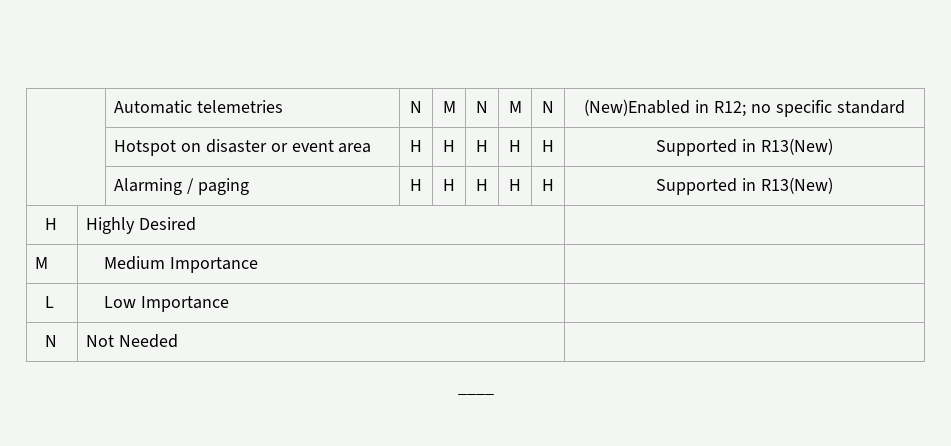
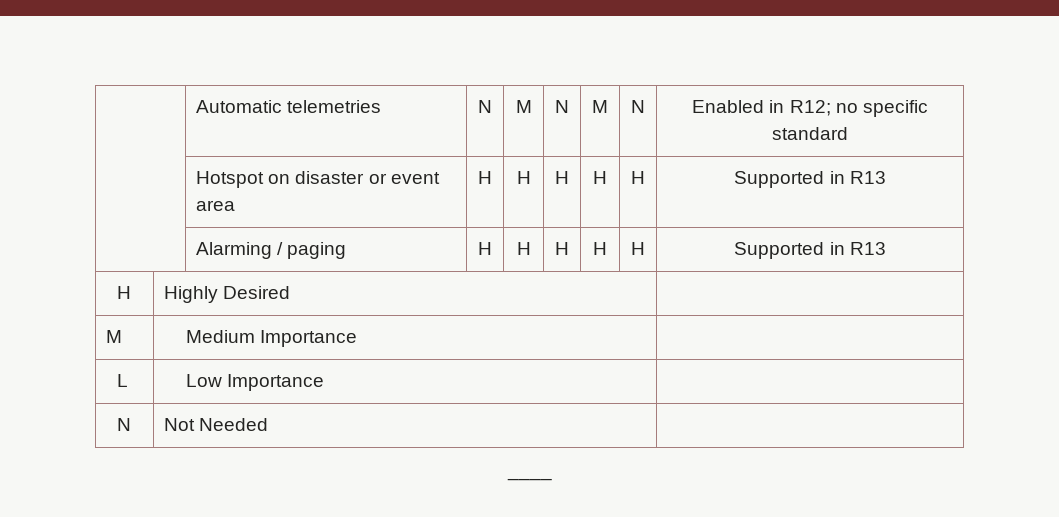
- | Automatic telemetries | N | M | N | M | N | (New)Enabled in R12; no specific standard
+ | Automatic telemetries | N | M | N | M | N | Enabled in R12; no specific standard
- | Hotspot on disaster or event area | H | H | H | H | H | Supported in R13(New)
+ | Hotspot on disaster or event area | H | H | H | H | H | Supported in R13
- | Alarming / paging | H | H | H | H | H | Supported in R13(New)
+ | Alarming / paging | H | H | H | H | H | Supported in R13

